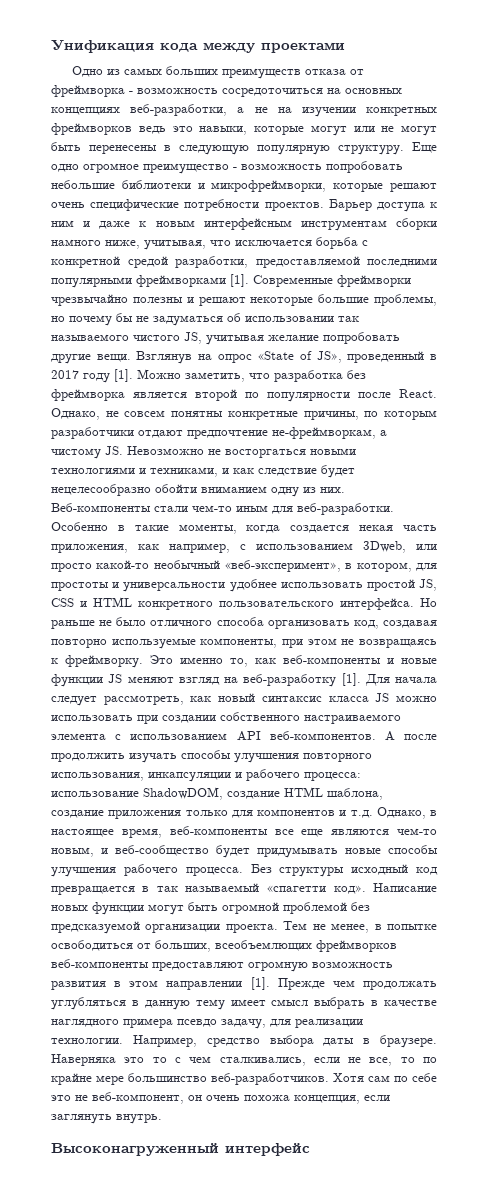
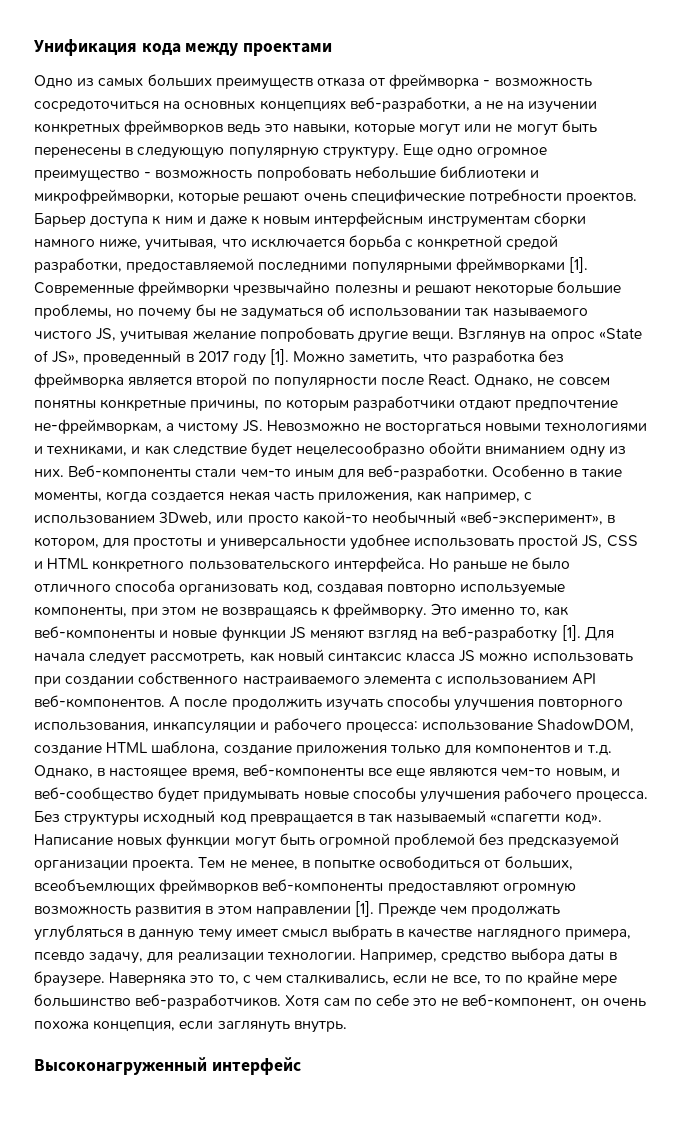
- Прежде чем продолжать углубляться в данную тему имеет смысл выбрать в качестве наглядного примера псевдо задачу, для реализации технологии.
+ Прежде чем продолжать углубляться в данную тему имеет смысл выбрать в качестве наглядного примера, псевдо задачу, для реализации технологии.
- Наверняка это то с чем сталкивались, если не все, то по крайне мере большинство веб-разработчиков.
+ Наверняка это то, с чем сталкивались, если не все, то по крайне мере большинство веб-разработчиков.

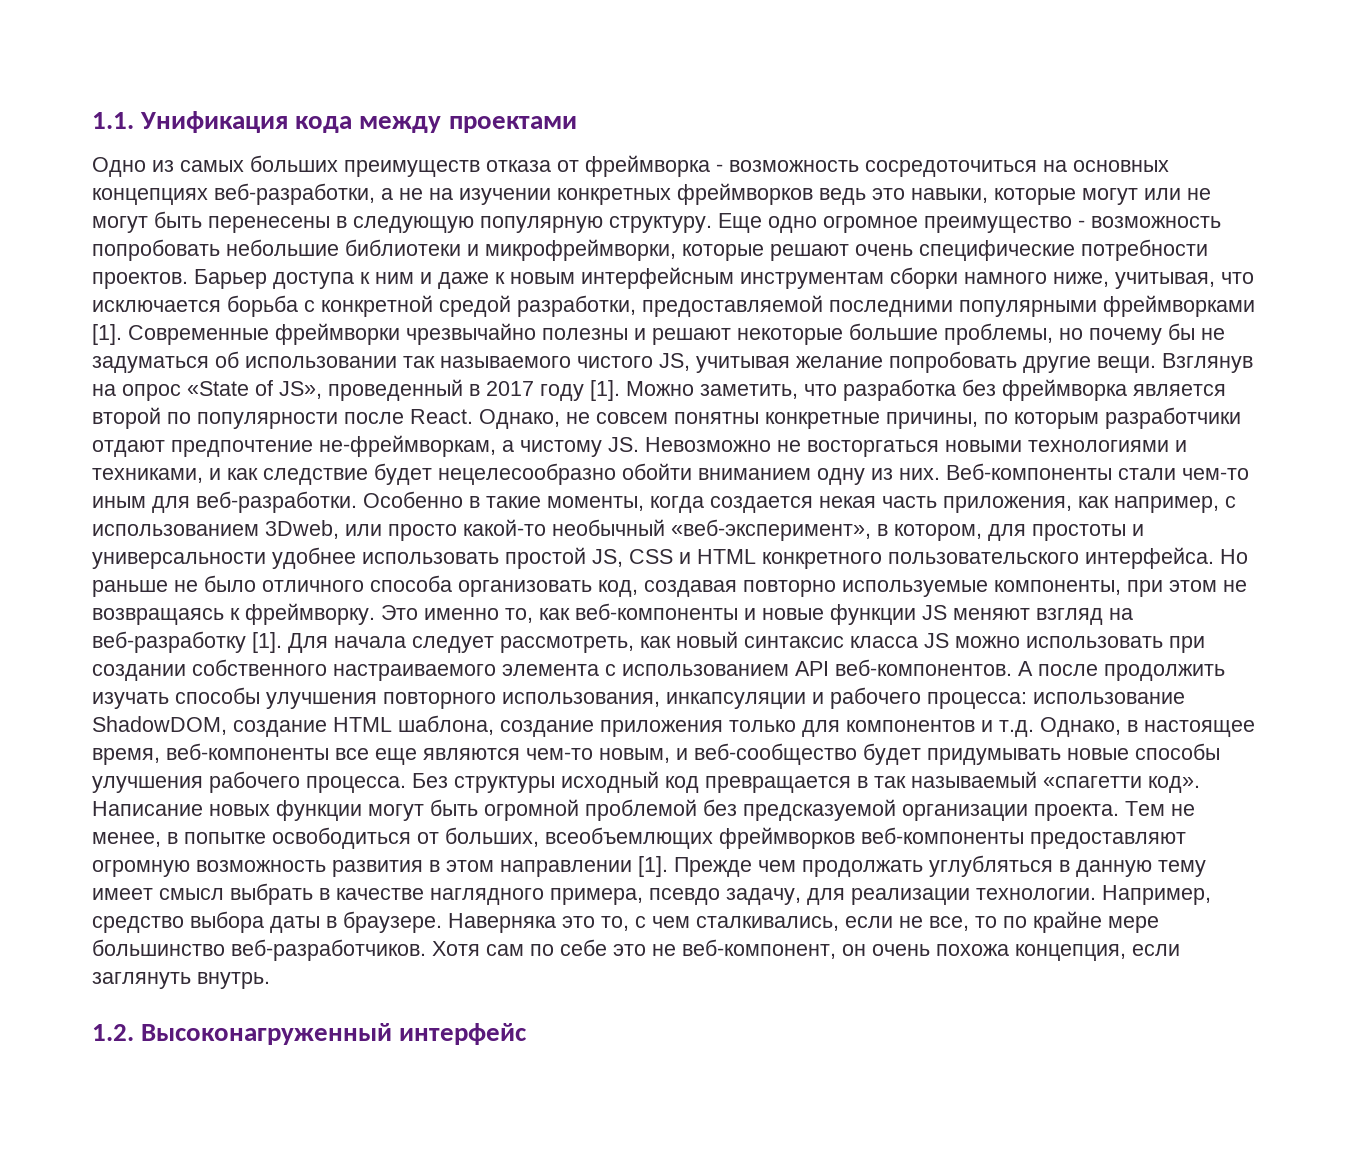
- Унификация кода между проектами
+ 1.1. Унификация кода между проектами
- Высоконагруженный интерфейс
+ 1.2. Высоконагруженный интерфейс

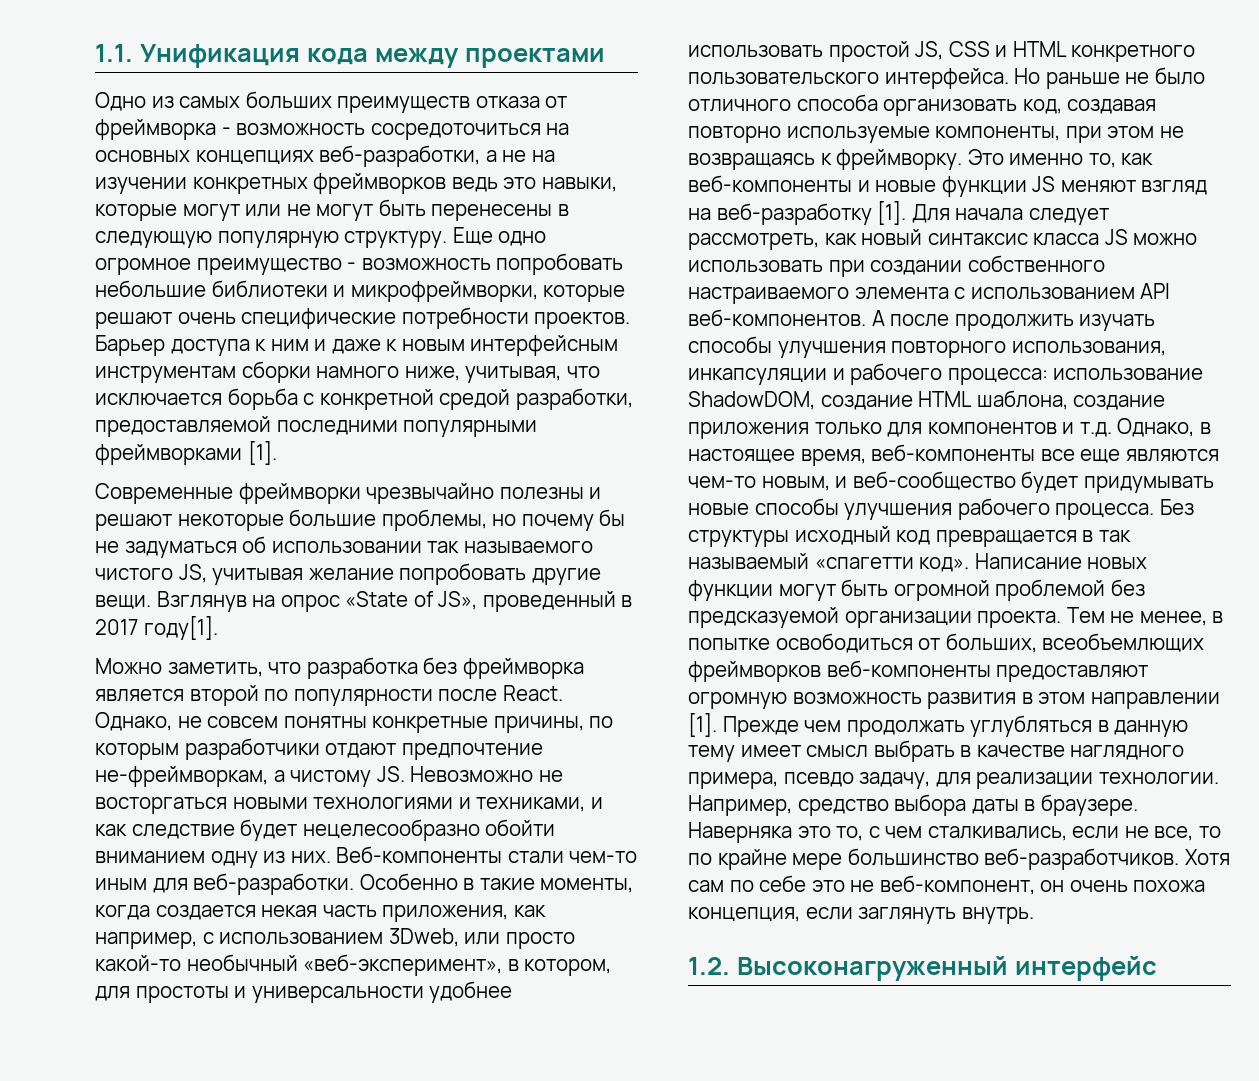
- Барьер доступа к ним и даже к новым интерфейсным инструментам сборки намного ниже, учитывая, что исключается борьба с конкретной средой разработки, предоставляемой последними популярными фреймворками [1]. Современные фреймворки чрезвычайно полезны и решают некоторые большие проблемы, но почему бы не задуматься об использовании так называемого чистого JS, учитывая желание попробовать другие вещи.
+ Барьер доступа к ним и даже к новым интерфейсным инструментам сборки намного ниже, учитывая, что исключается борьба с конкретной средой разработки, предоставляемой последними популярными фреймворками [1].
+ Современные фреймворки чрезвычайно полезны и решают некоторые большие проблемы, но почему бы не задуматься об использовании так называемого чистого JS, учитывая желание попробовать другие вещи.
- Взглянув на опрос «State of JS», проведенный в 2017 году [1]. Можно заметить, что разработка без фреймворка является второй по популярности после React.
+ Взглянув на опрос «State of JS», проведенный в 2017 году[1].
+ Можно заметить, что разработка без фреймворка является второй по популярности после React.

